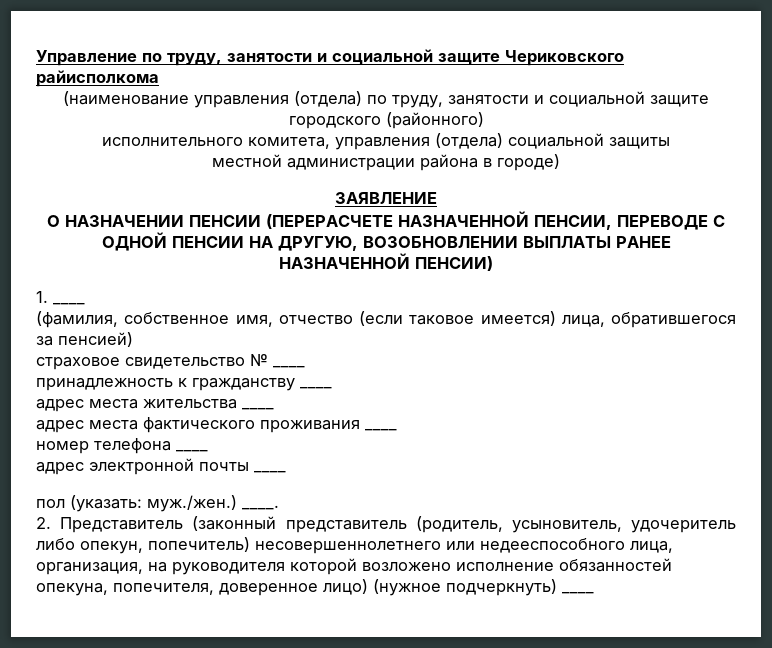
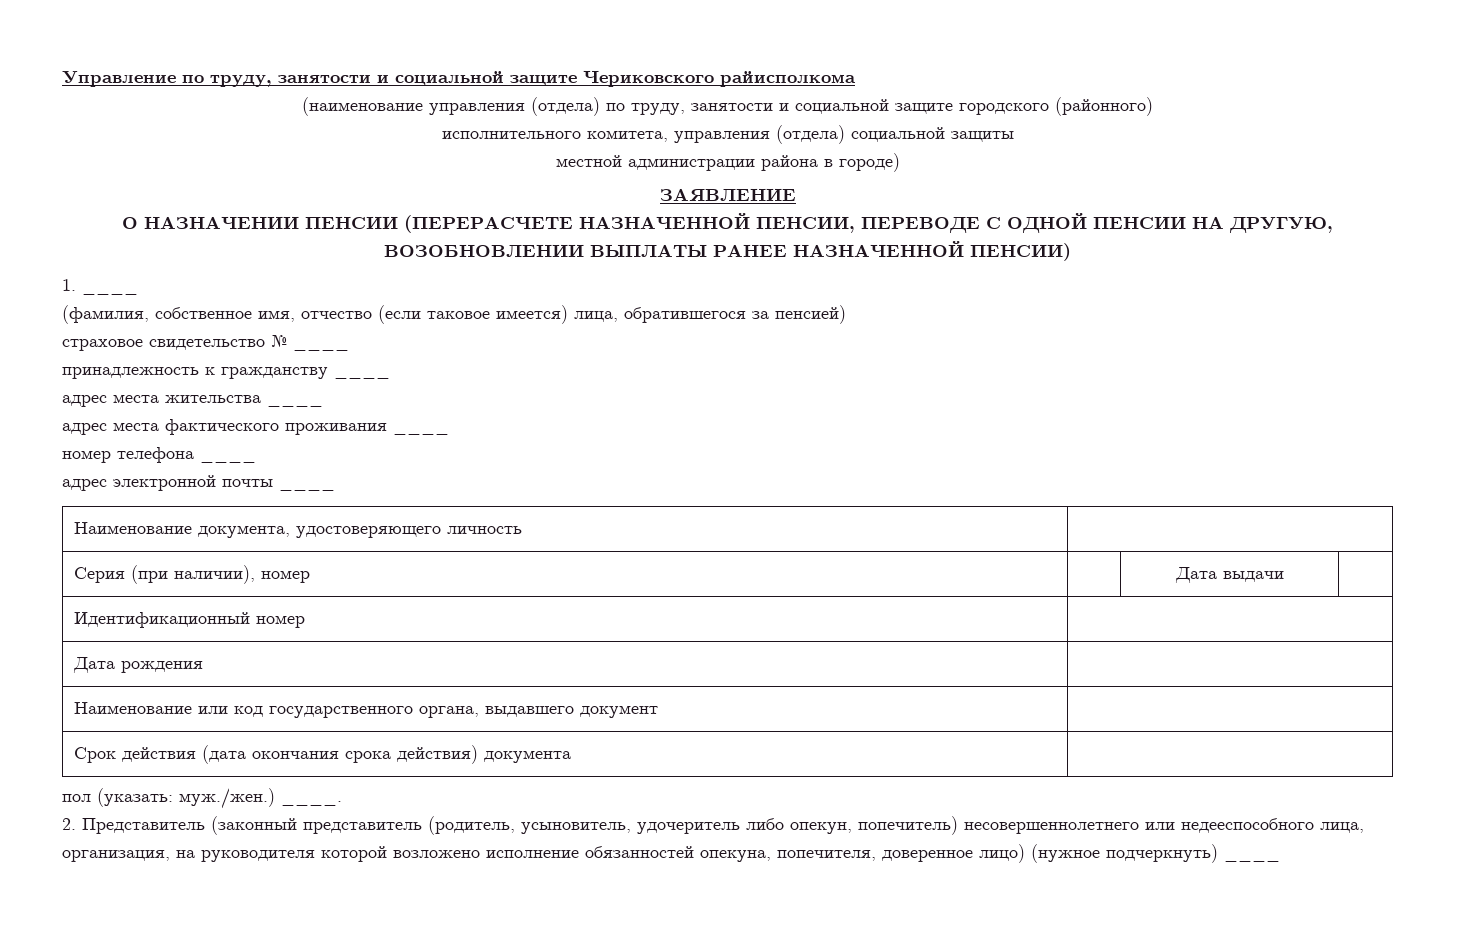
+ Наименование документа, удостоверяющего личность |
+ Серия (при наличии), номер | | Дата выдачи |
+ Идентификационный номер |
+ Дата рождения |
+ Наименование или код государственного органа, выдавшего документ |
+ Срок действия (дата окончания срока действия) документа |

